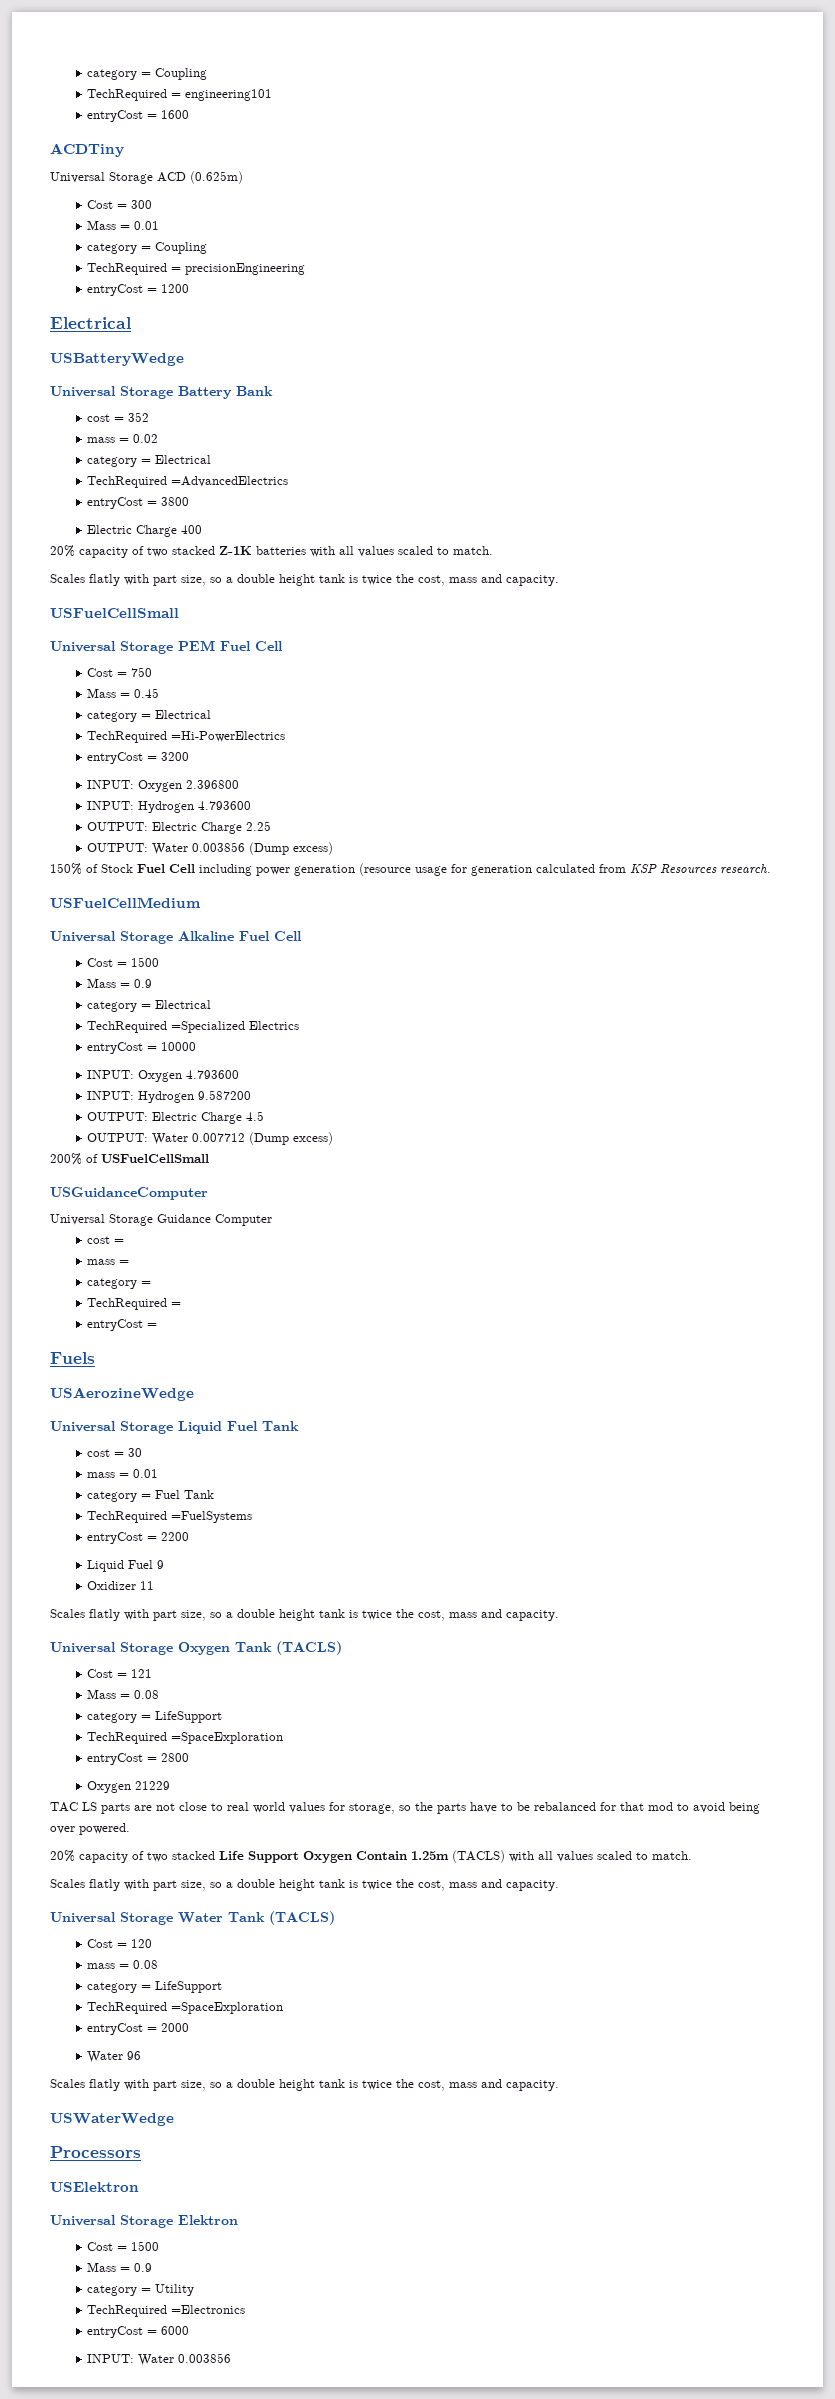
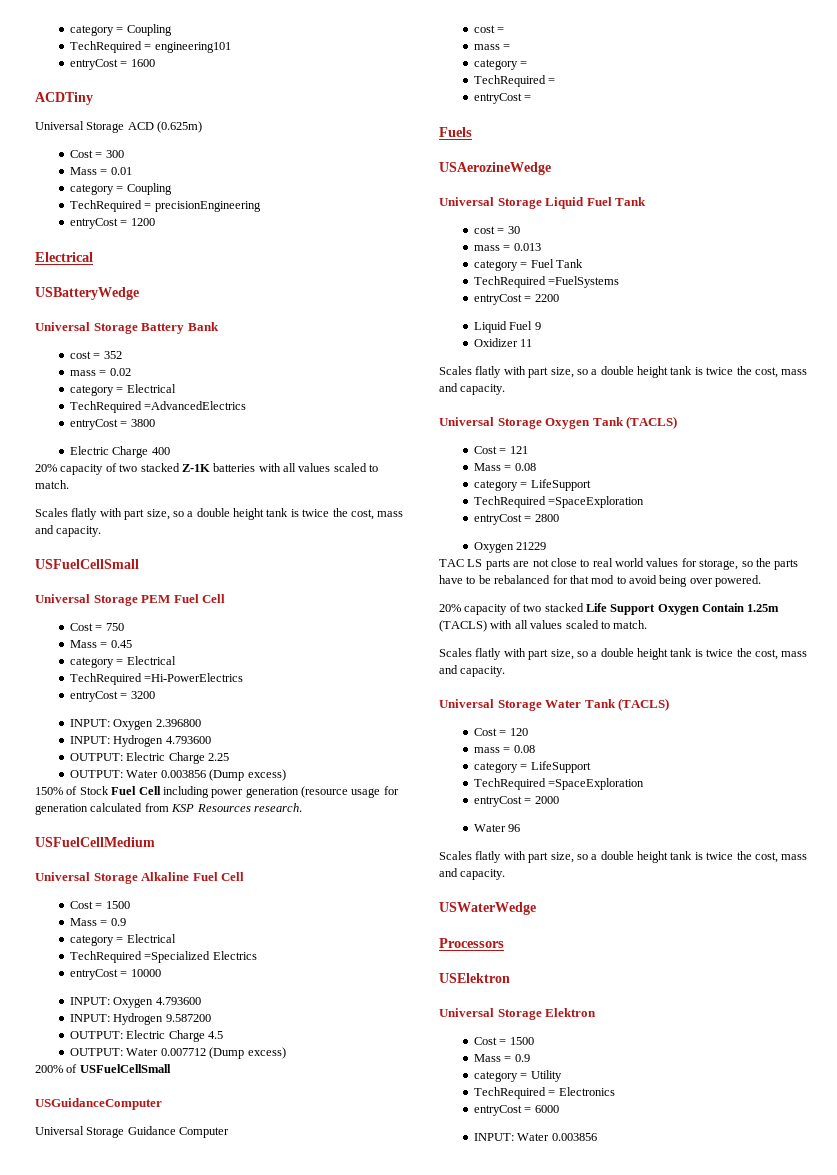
- mass = 0.01
+ mass = 0.013
- TechRequired =Electronics
+ TechRequired = Electronics

